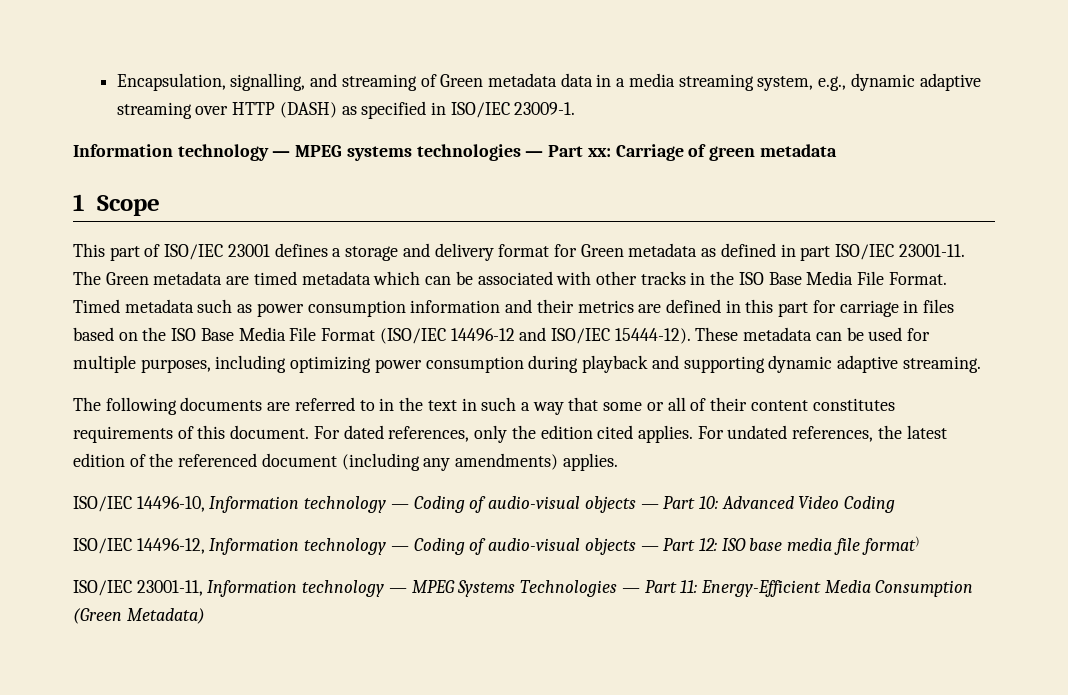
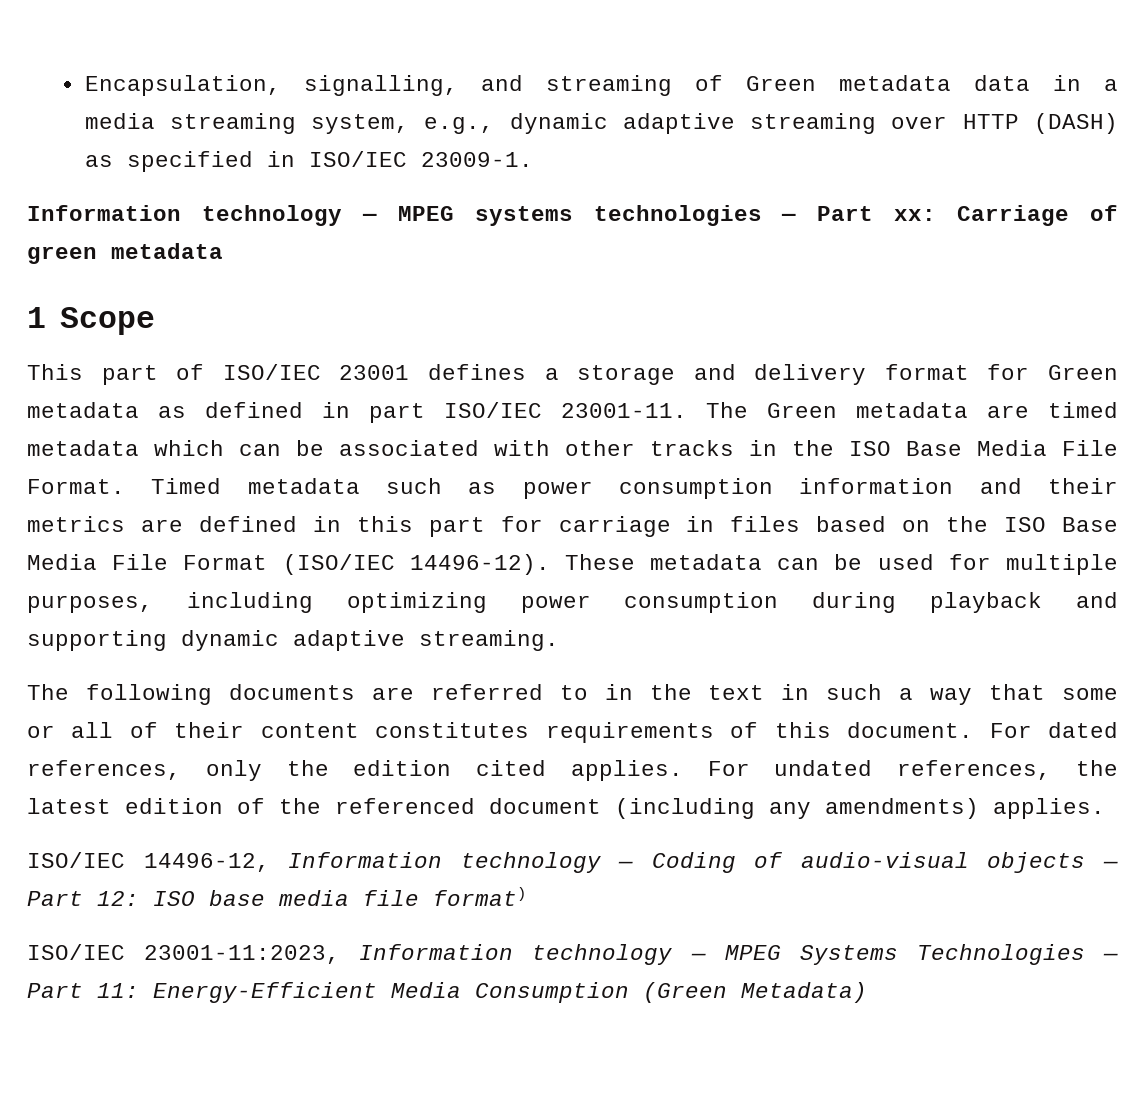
- Timed metadata such as power consumption information and their metrics are defined in this part for carriage in files based on the ISO Base Media File Format (ISO/IEC 14496-12 and ISO/IEC 15444-12).
+ Timed metadata such as power consumption information and their metrics are defined in this part for carriage in files based on the ISO Base Media File Format (ISO/IEC 14496-12).
- ISO/IEC 14496-10, Information technology — Coding of audio-visual objects — Part 10: Advanced Video Coding
- ISO/IEC 23001-11, Information technology — MPEG Systems Technologies — Part 11: Energy-Efficient Media Consumption (Green Metadata)
+ ISO/IEC 23001-11:2023, Information technology — MPEG Systems Technologies — Part 11: Energy-Efficient Media Consumption (Green Metadata)

